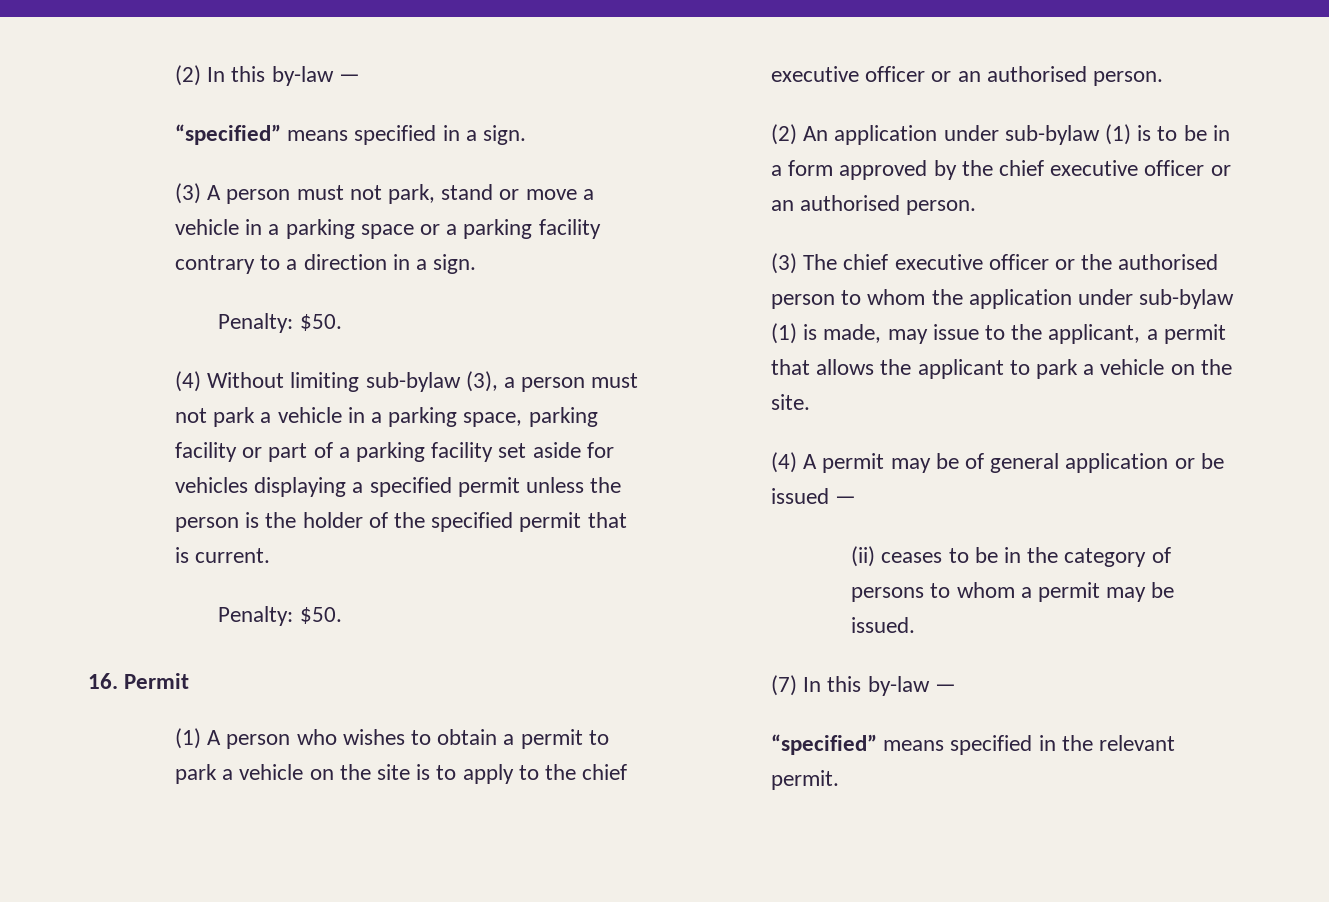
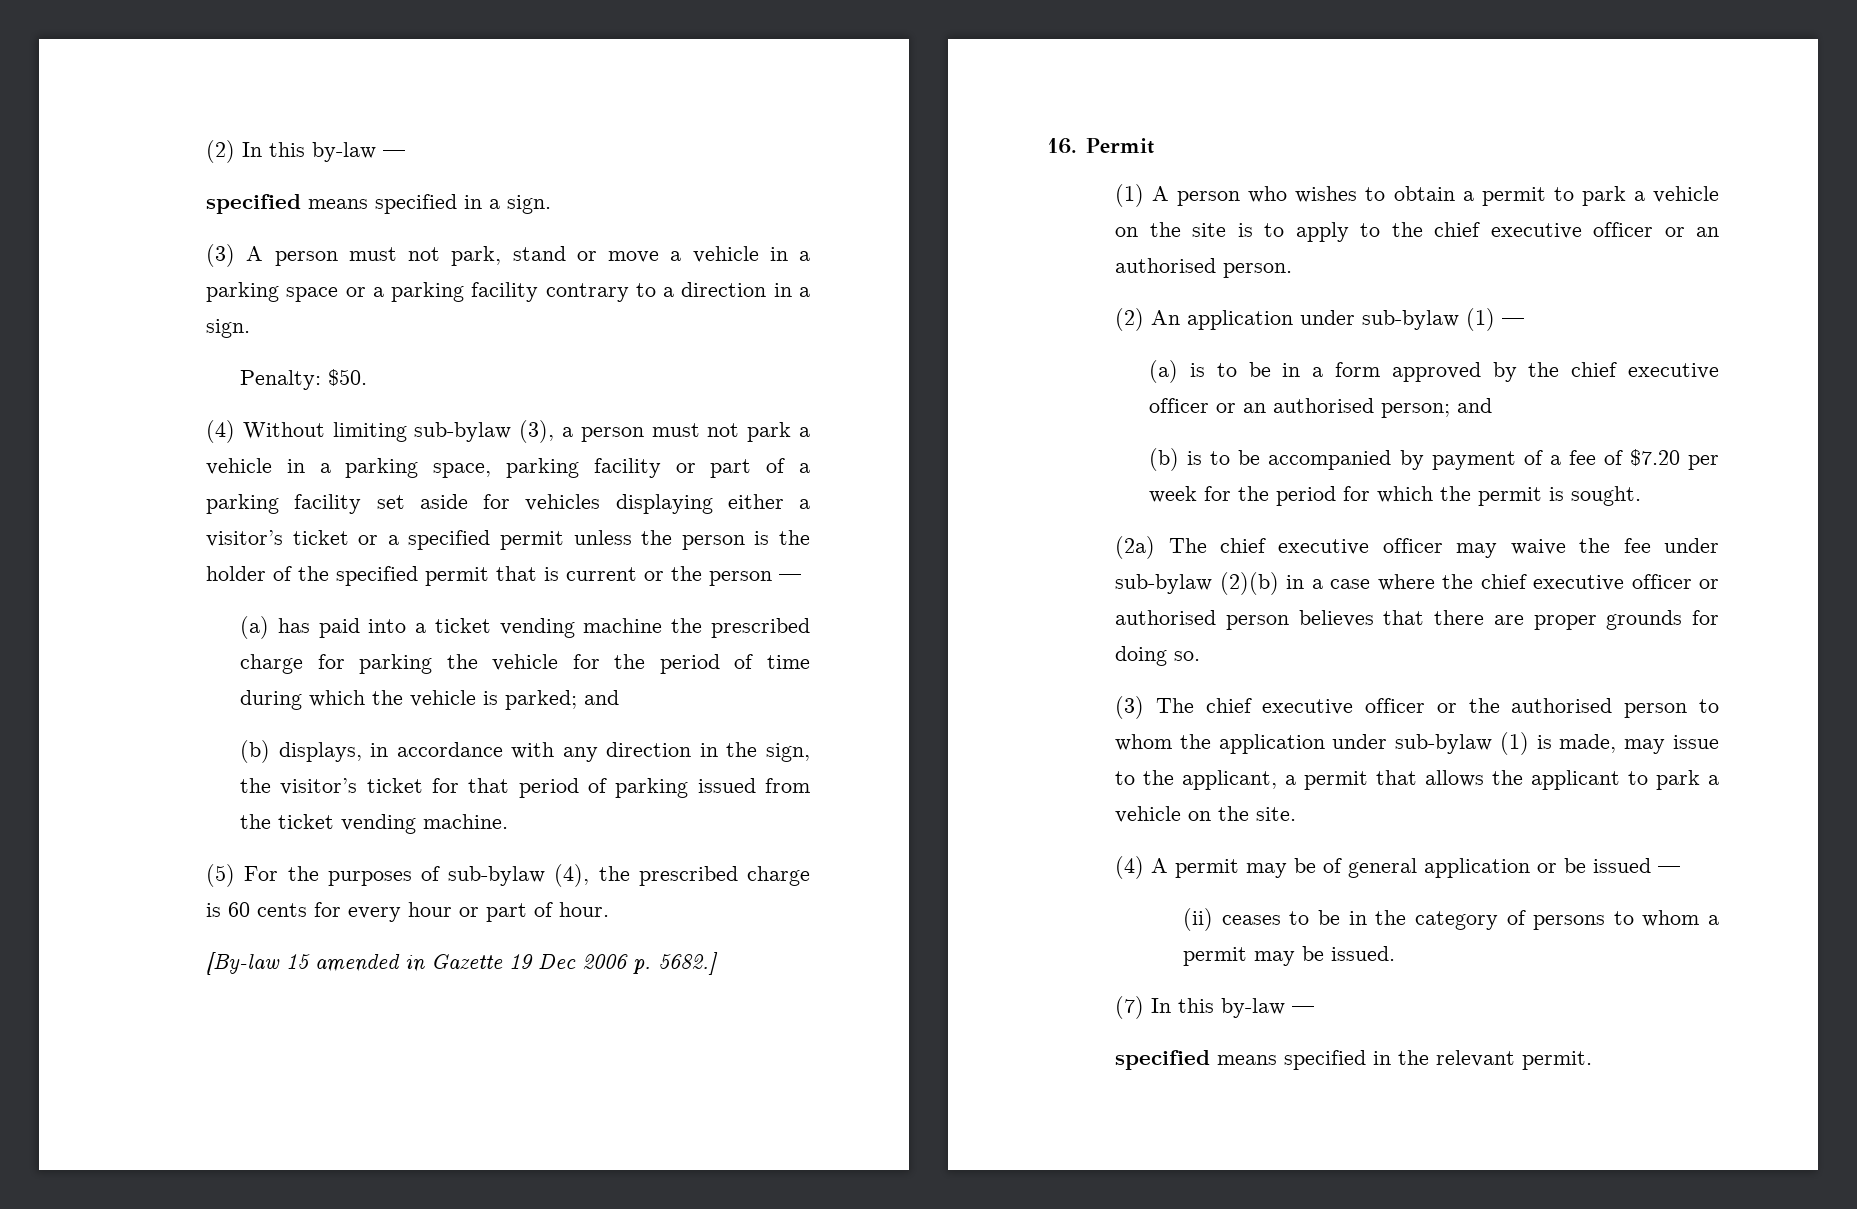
- “specified” means specified in a sign.
+ specified means specified in a sign.
- (4) Without limiting sub-bylaw (3), a person must not park a vehicle in a parking space, parking facility or part of a parking facility set aside for vehicles displaying a specified permit unless the person is the holder of the specified permit that is current.
- Penalty: $50.
+ (4) Without limiting sub-bylaw (3), a person must not park a vehicle in a parking space, parking facility or part of a parking facility set aside for vehicles displaying either a visitor’s ticket or a specified permit unless the person is the holder of the specified permit that is current or the person —
+ (a) has paid into a ticket vending machine the prescribed charge for parking the vehicle for the period of time during which the vehicle is parked; and
+ (b) displays, in accordance with any direction in the sign, the visitor’s ticket for that period of parking issued from the ticket vending machine.
+ (5) For the purposes of sub-bylaw (4), the prescribed charge is 60 cents for every hour or part of hour.
+ [By-law 15 amended in Gazette 19 Dec 2006 p. 5682.]
- (2) An application under sub-bylaw (1) is to be in a form approved by the chief executive officer or an authorised person.
+ (2) An application under sub-bylaw (1) —
+ (a) is to be in a form approved by the chief executive officer or an authorised person; and
+ (b) is to be accompanied by payment of a fee of $7.20 per week for the period for which the permit is sought.
+ (2a) The chief executive officer may waive the fee under sub-bylaw (2)(b) in a case where the chief executive officer or authorised person believes that there are proper grounds for doing so.
- “specified” means specified in the relevant permit.
+ specified means specified in the relevant permit.

